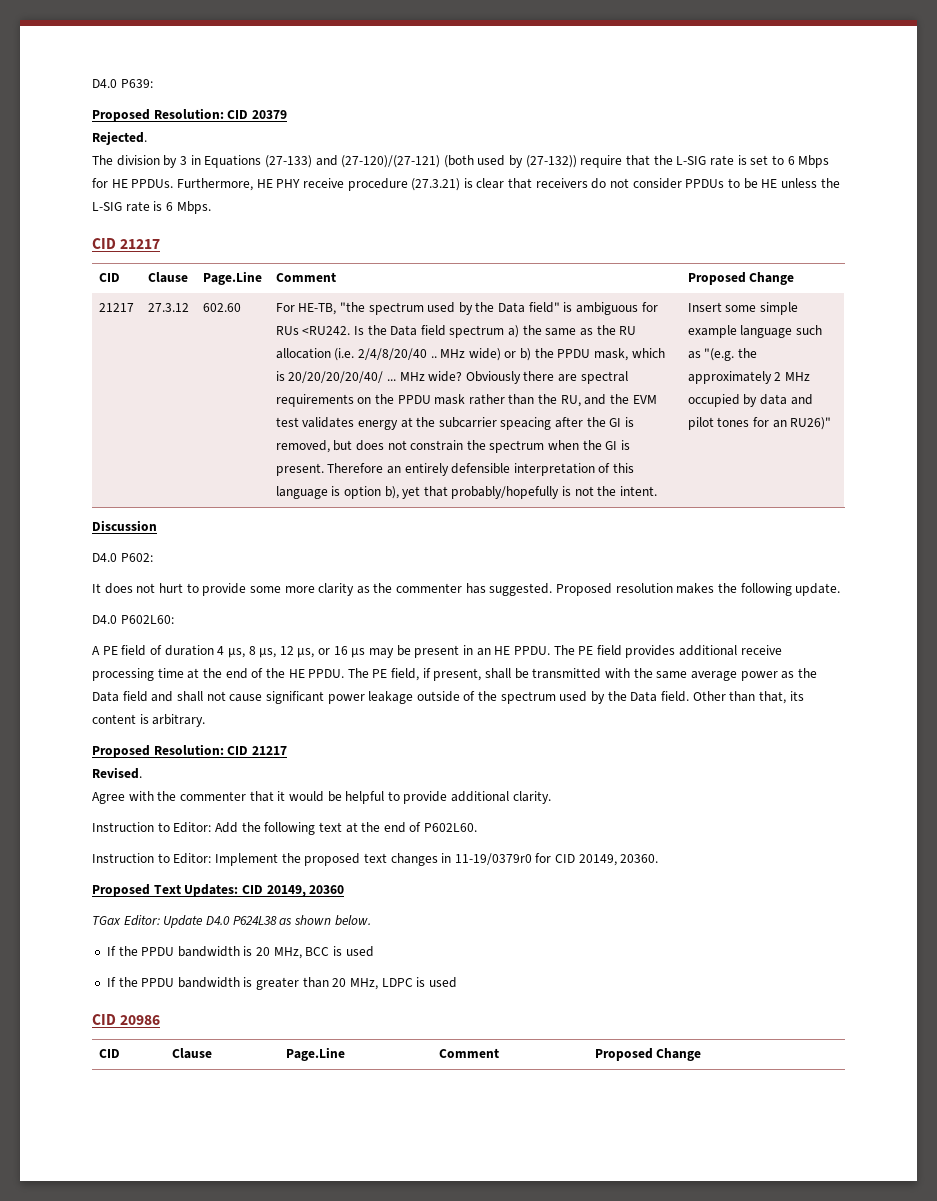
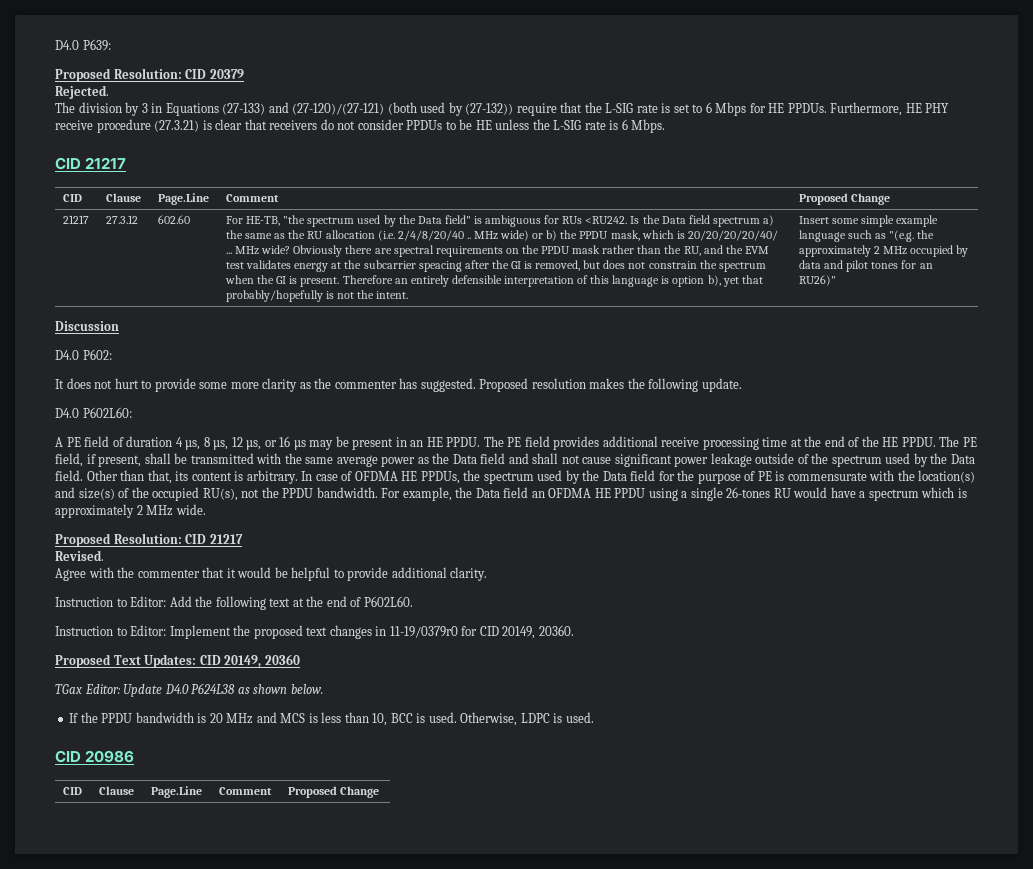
+ In case of OFDMA HE PPDUs, the spectrum used by the Data field for the purpose of PE is commensurate with the location(s) and size(s) of the occupied RU(s), not the PPDU bandwidth. For example, the Data field an OFDMA HE PPDU using a single 26-tones RU would have a spectrum which is approximately 2 MHz wide.
- If the PPDU bandwidth is 20 MHz, BCC is used
- If the PPDU bandwidth is greater than 20 MHz, LDPC is used
+ If the PPDU bandwidth is 20 MHz and MCS is less than 10, BCC is used. Otherwise, LDPC is used.

